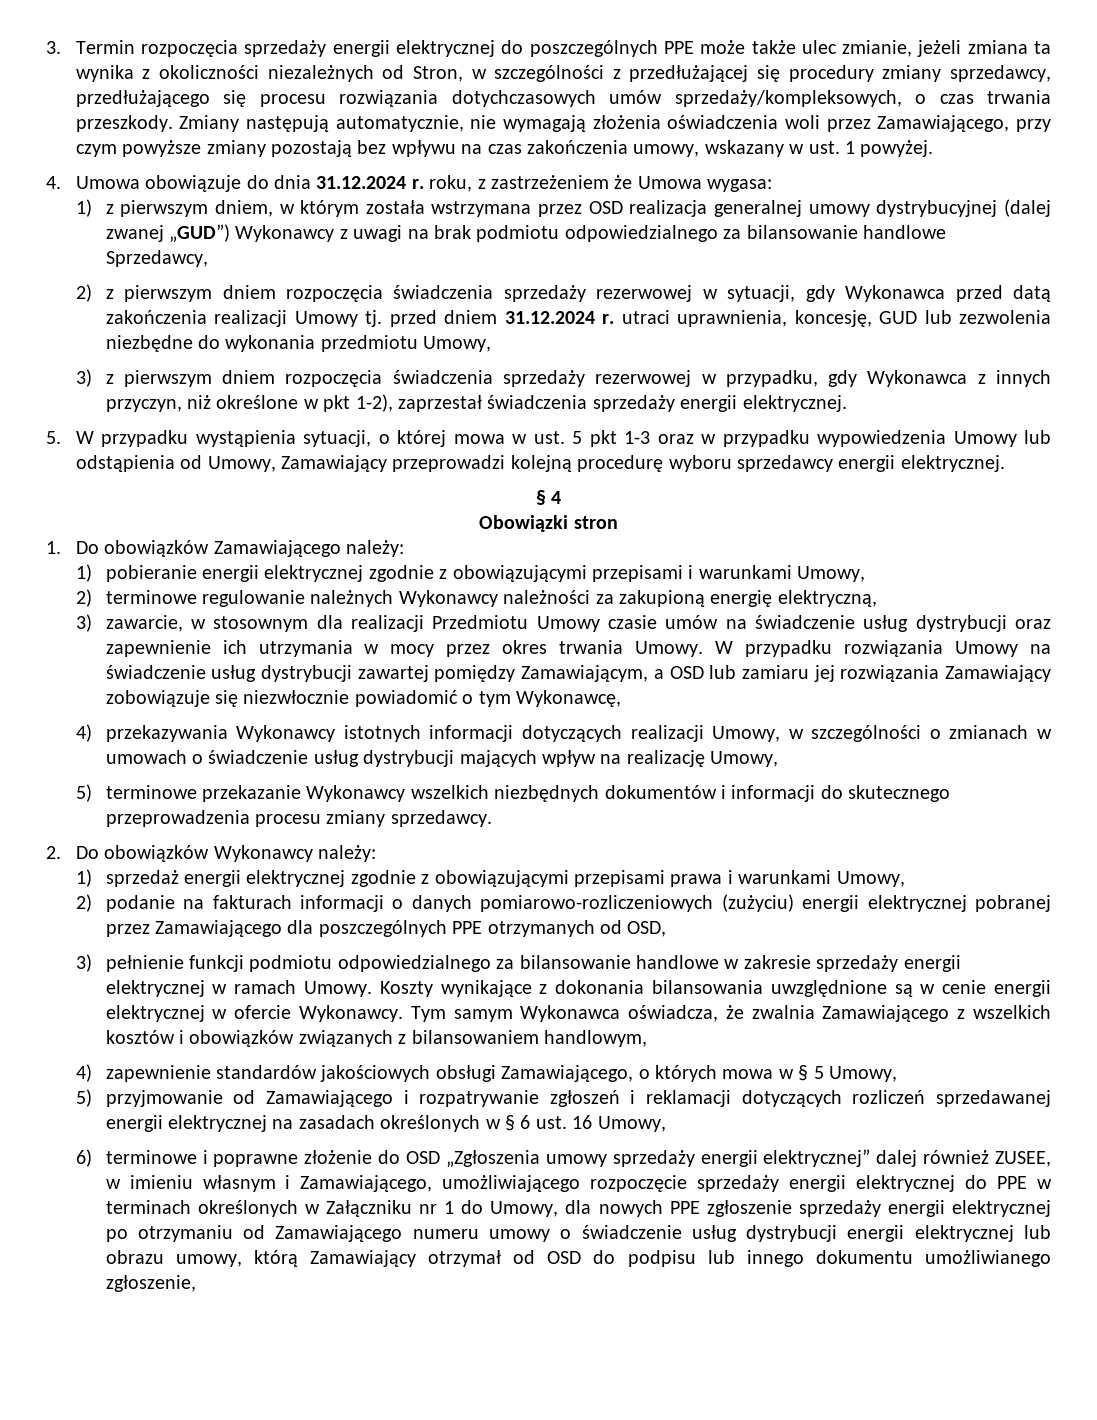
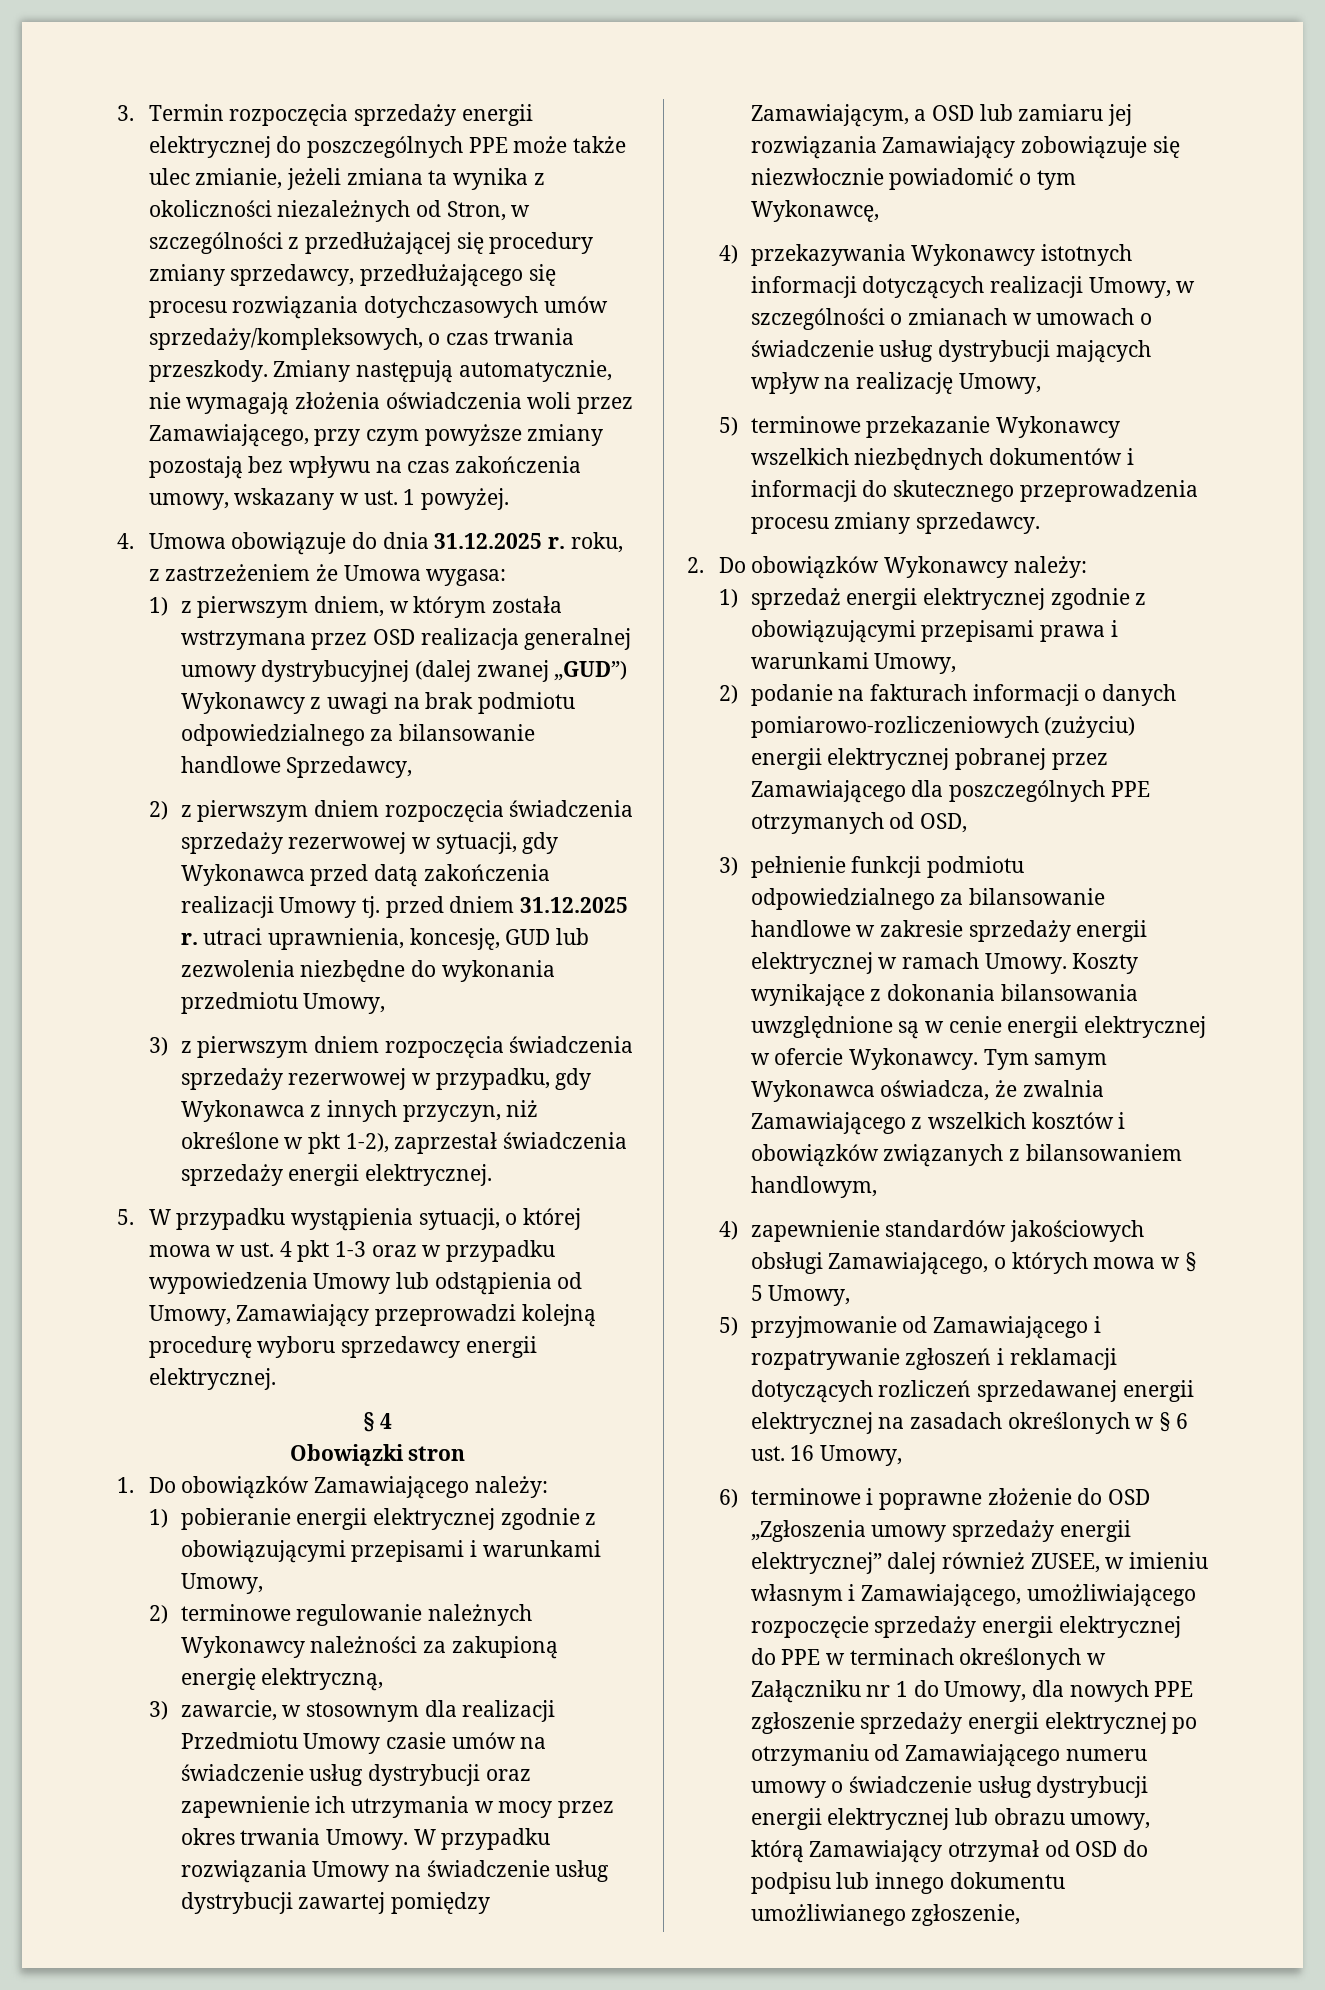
- 4. Umowa obowiązuje do dnia 31.12.2024 r. roku, z zastrzeżeniem że Umowa wygasa:
+ 4. Umowa obowiązuje do dnia 31.12.2025 r. roku, z zastrzeżeniem że Umowa wygasa:
- 2) z pierwszym dniem rozpoczęcia świadczenia sprzedaży rezerwowej w sytuacji, gdy Wykonawca przed datą zakończenia realizacji Umowy tj. przed dniem 31.12.2024 r. utraci uprawnienia, koncesję, GUD lub zezwolenia niezbędne do wykonania przedmiotu Umowy,
+ 2) z pierwszym dniem rozpoczęcia świadczenia sprzedaży rezerwowej w sytuacji, gdy Wykonawca przed datą zakończenia realizacji Umowy tj. przed dniem 31.12.2025 r. utraci uprawnienia, koncesję, GUD lub zezwolenia niezbędne do wykonania przedmiotu Umowy,
- 5. W przypadku wystąpienia sytuacji, o której mowa w ust. 5 pkt 1-3 oraz w przypadku wypowiedzenia Umowy lub odstąpienia od Umowy, Zamawiający przeprowadzi kolejną procedurę wyboru sprzedawcy energii elektrycznej.
+ 5. W przypadku wystąpienia sytuacji, o której mowa w ust. 4 pkt 1-3 oraz w przypadku wypowiedzenia Umowy lub odstąpienia od Umowy, Zamawiający przeprowadzi kolejną procedurę wyboru sprzedawcy energii elektrycznej.

